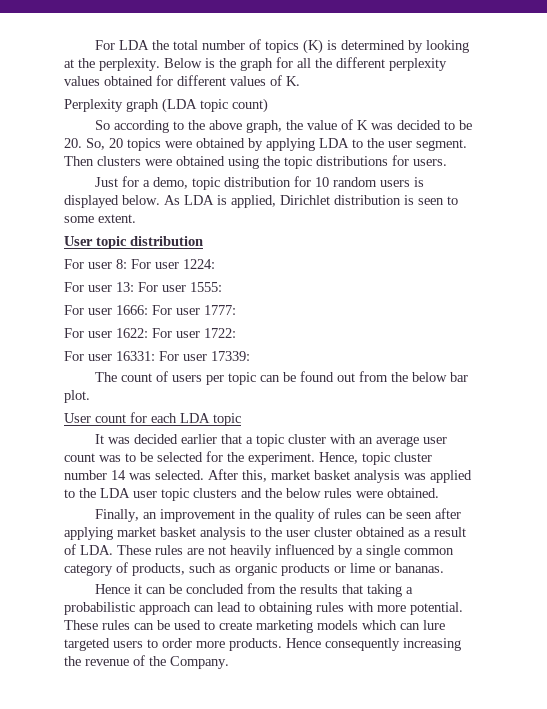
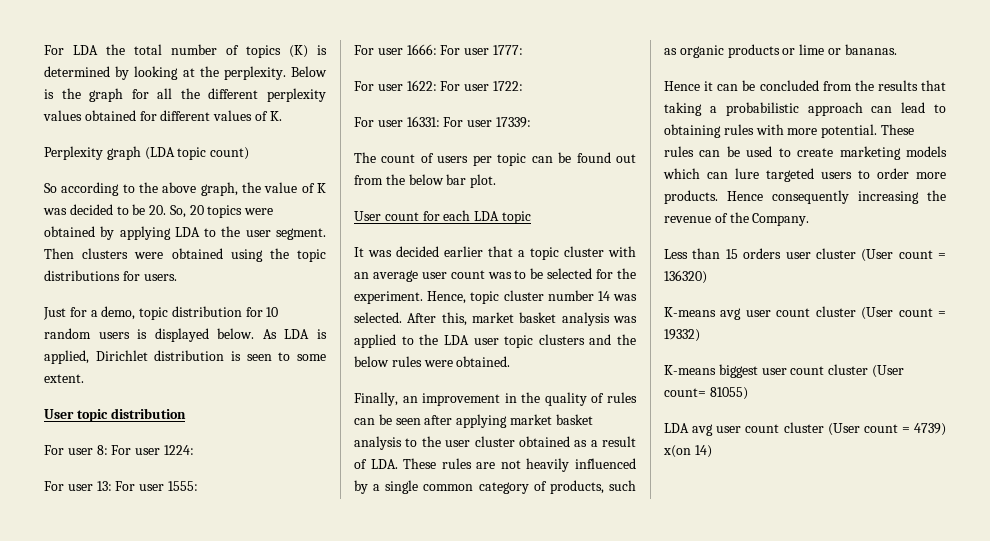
+ Less than 15 orders user cluster (User count = 136320)
+ K-means avg user count cluster (User count = 19332)
+ K-means biggest user count cluster (User count= 81055)
+ LDA avg user count cluster (User count = 4739) x(on 14)

